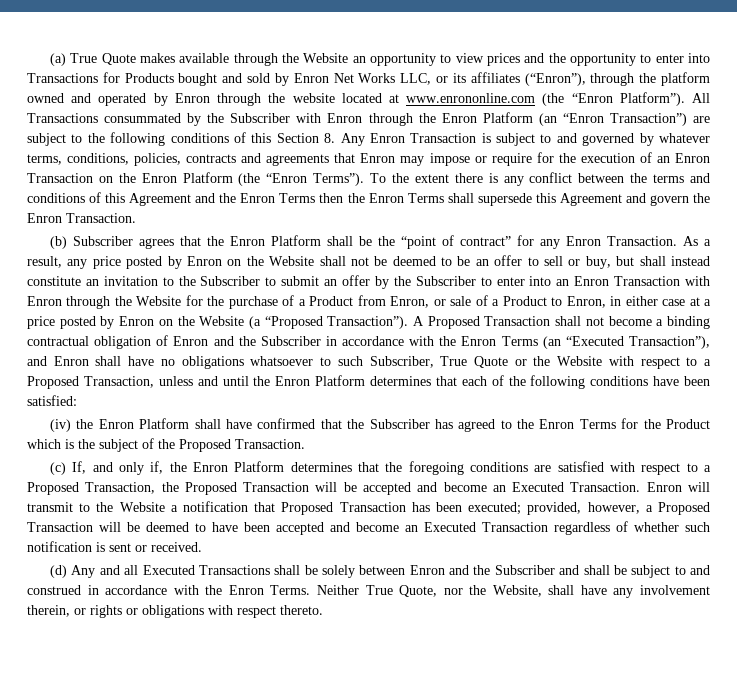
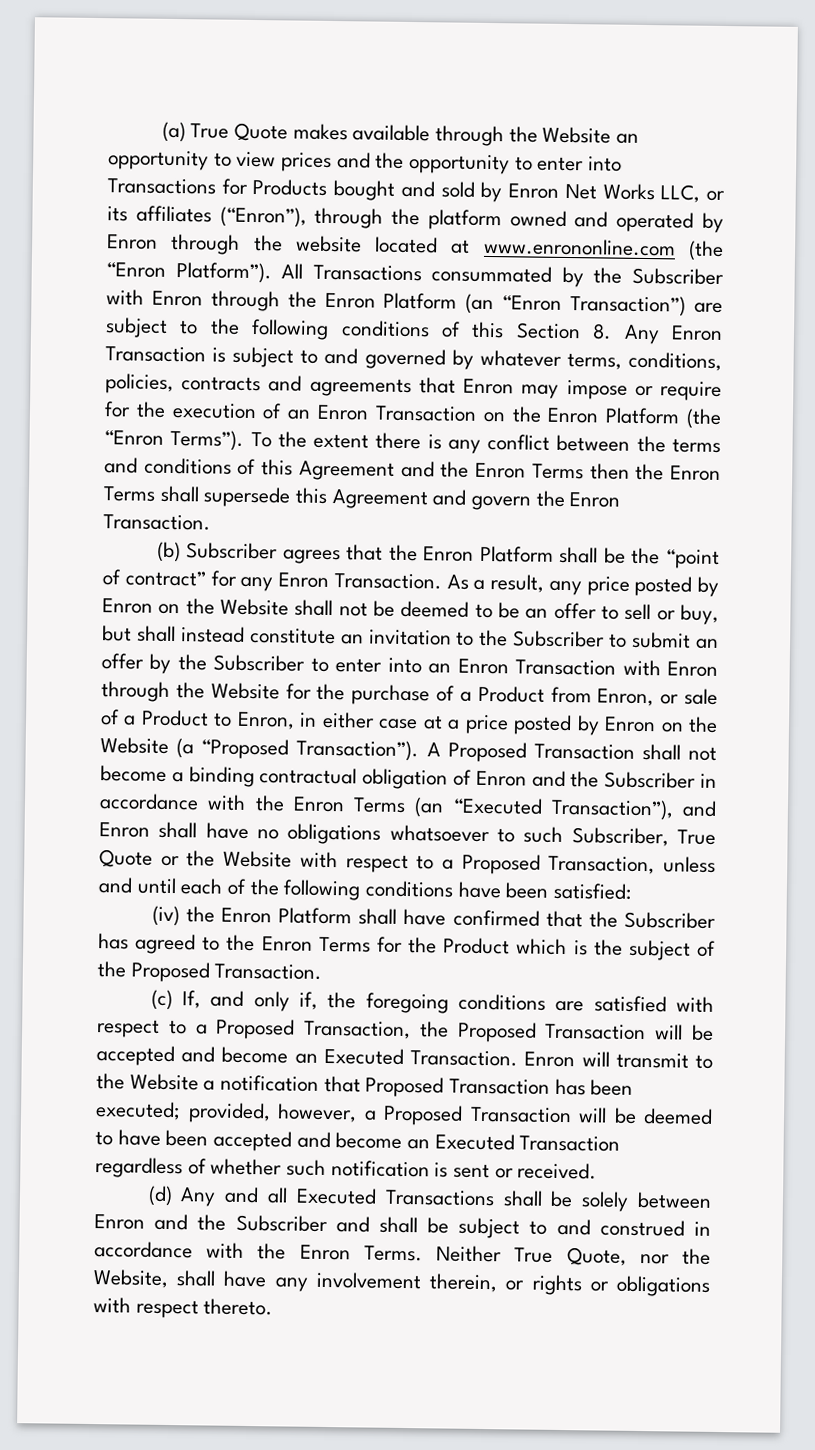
- A Proposed Transaction shall not become a binding contractual obligation of Enron and the Subscriber in accordance with the Enron Terms (an “Executed Transaction”), and Enron shall have no obligations whatsoever to such Subscriber, True Quote or the Website with respect to a Proposed Transaction, unless and until the Enron Platform determines that each of the following conditions have been satisfied:
+ A Proposed Transaction shall not become a binding contractual obligation of Enron and the Subscriber in accordance with the Enron Terms (an “Executed Transaction”), and Enron shall have no obligations whatsoever to such Subscriber, True Quote or the Website with respect to a Proposed Transaction, unless and until each of the following conditions have been satisfied:
- (c) If, and only if, the Enron Platform determines that the foregoing conditions are satisfied with respect to a Proposed Transaction, the Proposed Transaction will be accepted and become an Executed Transaction.
+ (c) If, and only if, the foregoing conditions are satisfied with respect to a Proposed Transaction, the Proposed Transaction will be accepted and become an Executed Transaction.

